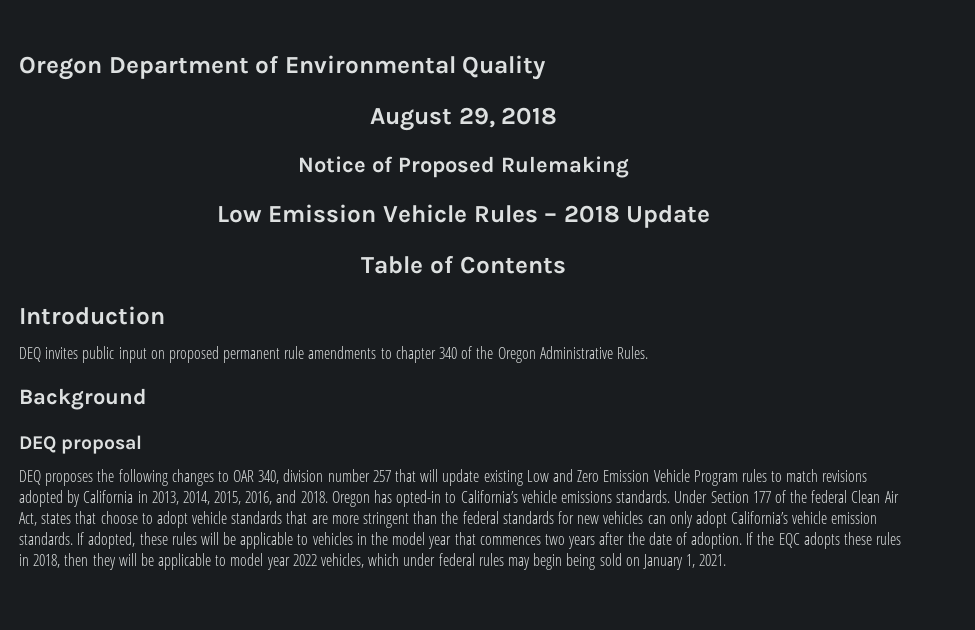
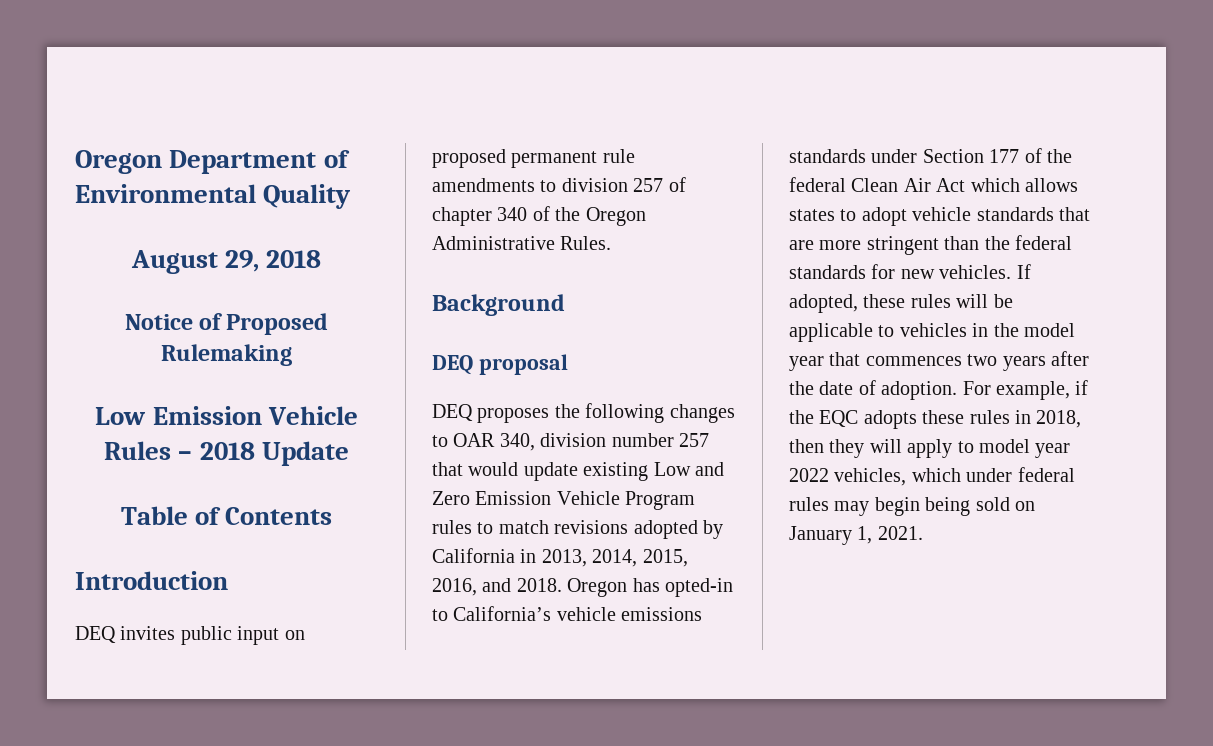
- DEQ invites public input on proposed permanent rule amendments to chapter 340 of the Oregon Administrative Rules.
+ DEQ invites public input on proposed permanent rule amendments to division 257 of chapter 340 of the Oregon Administrative Rules.
- DEQ proposes the following changes to OAR 340, division number 257 that will update existing Low and Zero Emission Vehicle Program rules to match revisions adopted by California in 2013, 2014, 2015, 2016, and 2018.
+ DEQ proposes the following changes to OAR 340, division number 257 that would update existing Low and Zero Emission Vehicle Program rules to match revisions adopted by California in 2013, 2014, 2015, 2016, and 2018.
- Oregon has opted-in to California’s vehicle emissions standards. Under Section 177 of the federal Clean Air Act, states that choose to adopt vehicle standards that are more stringent than the federal standards for new vehicles can only adopt California’s vehicle emission standards.
+ Oregon has opted-in to California’s vehicle emissions standards under Section 177 of the federal Clean Air Act which allows states to adopt vehicle standards that are more stringent than the federal standards for new vehicles.
- If the EQC adopts these rules in 2018, then they will be applicable to model year 2022 vehicles, which under federal rules may begin being sold on January 1, 2021.
+ For example, if the EQC adopts these rules in 2018, then they will apply to model year 2022 vehicles, which under federal rules may begin being sold on January 1, 2021.

